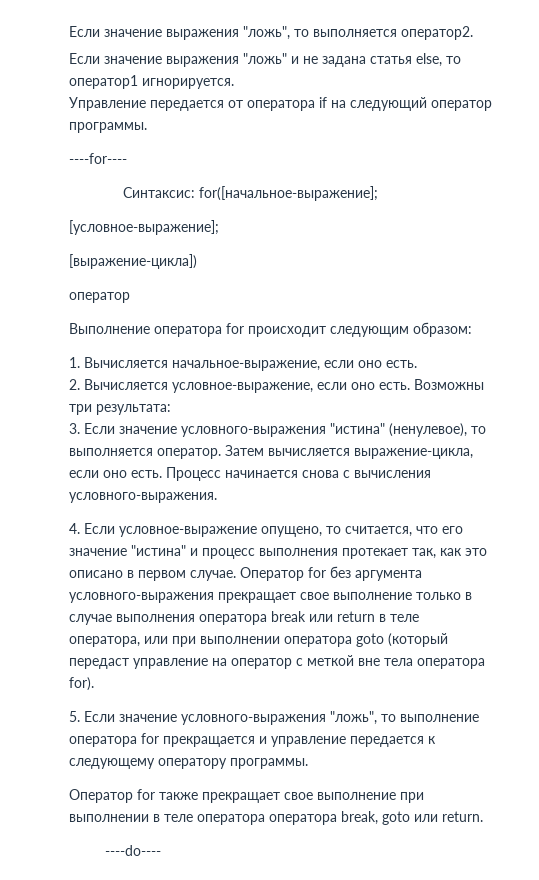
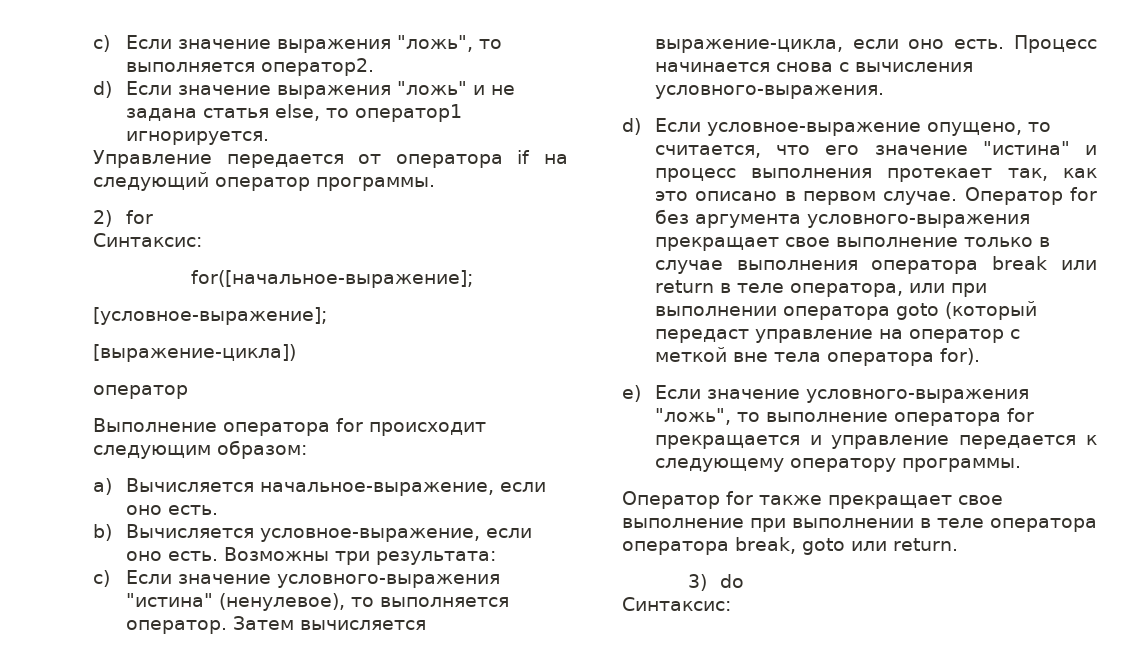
- Если значение выражения "ложь", то выполняется оператор2.
+ c) Если значение выражения "ложь", то выполняется оператор2.
- Если значение выражения "ложь" и не задана статья else, то оператор1 игнорируется.
+ d) Если значение выражения "ложь" и не задана статья else, то оператор1 игнорируется.
- ----for----
- Синтаксис: for([начальное-выражение];
+ 2) for
+ Синтаксис:
+ for([начальное-выражение];
- 1. Вычисляется начальное-выражение, если оно есть.
+ a) Вычисляется начальное-выражение, если оно есть.
- 2. Вычисляется условное-выражение, если оно есть.
+ b) Вычисляется условное-выражение, если оно есть.
- 3. Если значение условного-выражения "истина" (ненулевое), то выполняется оператор.
+ c) Если значение условного-выражения "истина" (ненулевое), то выполняется оператор.
- 4. Если условное-выражение опущено, то считается, что его значение "истина" и процесс выполнения протекает так, как это описано в первом случае.
+ d) Если условное-выражение опущено, то считается, что его значение "истина" и процесс выполнения протекает так, как это описано в первом случае.
- 5. Если значение условного-выражения "ложь", то выполнение оператора for прекращается и управление передается к следующему оператору программы.
+ e) Если значение условного-выражения "ложь", то выполнение оператора for прекращается и управление передается к следующему оператору программы.
- ----do----
+ 3) do
+ Синтаксис:

